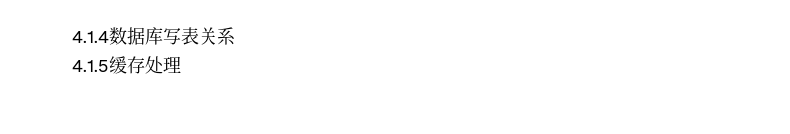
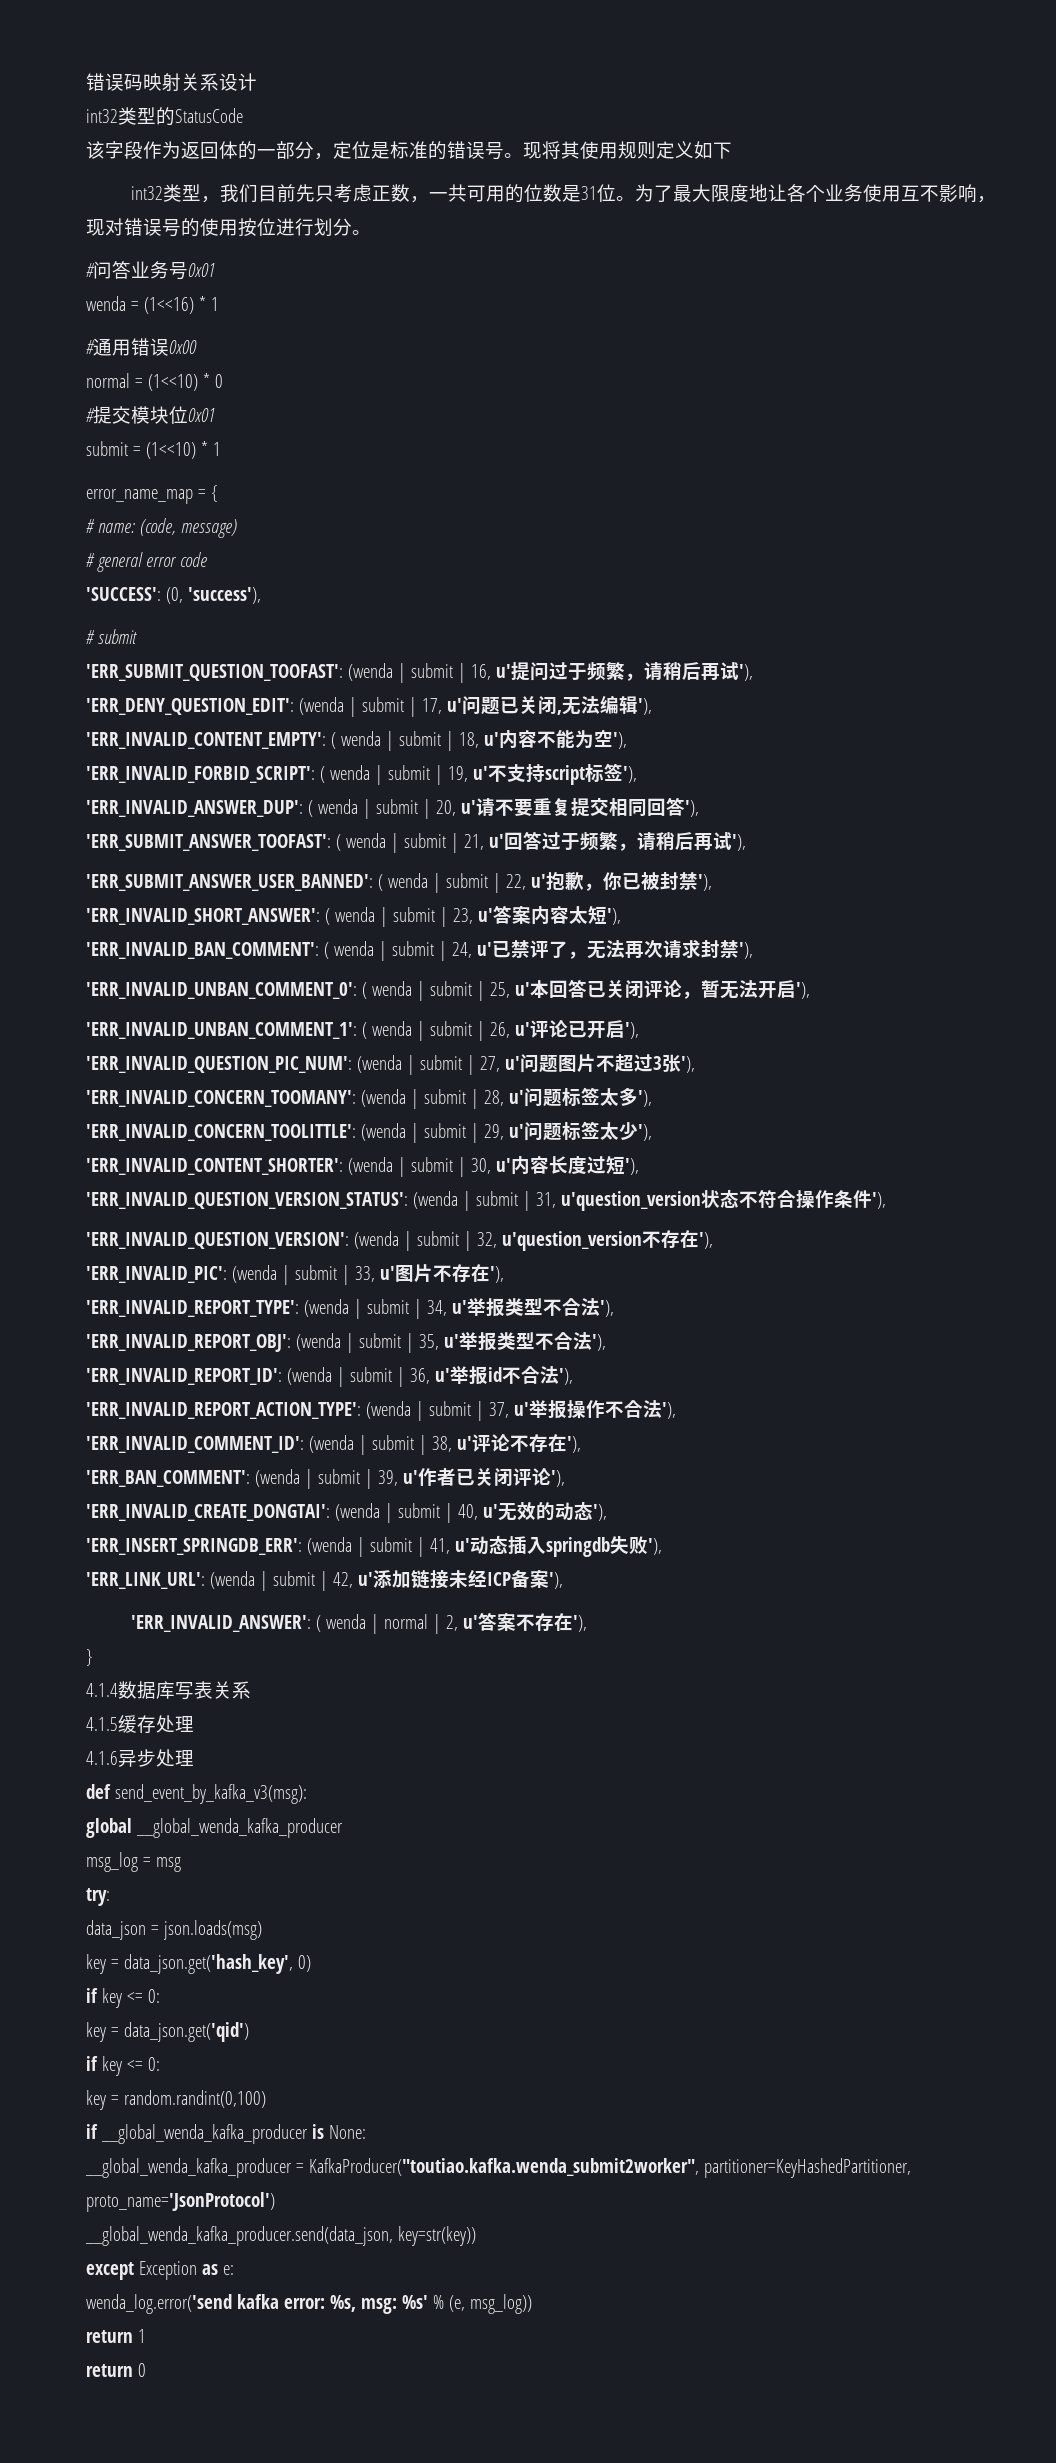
+ 错误码映射关系设计
+ int32类型的StatusCode
+ 该字段作为返回体的一部分，定位是标准的错误号。现将其使用规则定义如下
+ int32类型，我们目前先只考虑正数，一共可用的位数是31位。为了最大限度地让各个业务使用互不影响，现对错误号的使用按位进行划分。
+ #问答业务号0x01
+ wenda = (1<<16) * 1
+ #通用错误0x00
+ normal = (1<<10) * 0
+ #提交模块位0x01
+ submit = (1<<10) * 1
+ error_name_map = {
+ # name: (code, message)
+ # general error code
+ 'SUCCESS': (0, 'success'),
+ # submit
+ 'ERR_SUBMIT_QUESTION_TOOFAST': (wenda | submit | 16, u'提问过于频繁，请稍后再试'),
+ 'ERR_DENY_QUESTION_EDIT': (wenda | submit | 17, u'问题已关闭,无法编辑'),
+ 'ERR_INVALID_CONTENT_EMPTY': ( wenda | submit | 18, u'内容不能为空'),
+ 'ERR_INVALID_FORBID_SCRIPT': ( wenda | submit | 19, u'不支持script标签'),
+ 'ERR_INVALID_ANSWER_DUP': ( wenda | submit | 20, u'请不要重复提交相同回答'),
+ 'ERR_SUBMIT_ANSWER_TOOFAST': ( wenda | submit | 21, u'回答过于频繁，请稍后再试'),
+ 'ERR_SUBMIT_ANSWER_USER_BANNED': ( wenda | submit | 22, u'抱歉，你已被封禁'),
+ 'ERR_INVALID_SHORT_ANSWER': ( wenda | submit | 23, u'答案内容太短'),
+ 'ERR_INVALID_BAN_COMMENT': ( wenda | submit | 24, u'已禁评了，无法再次请求封禁'),
+ 'ERR_INVALID_UNBAN_COMMENT_0': ( wenda | submit | 25, u'本回答已关闭评论，暂无法开启'),
+ 'ERR_INVALID_UNBAN_COMMENT_1': ( wenda | submit | 26, u'评论已开启'),
+ 'ERR_INVALID_QUESTION_PIC_NUM': (wenda | submit | 27, u'问题图片不超过3张'),
+ 'ERR_INVALID_CONCERN_TOOMANY': (wenda | submit | 28, u'问题标签太多'),
+ 'ERR_INVALID_CONCERN_TOOLITTLE': (wenda | submit | 29, u'问题标签太少'),
+ 'ERR_INVALID_CONTENT_SHORTER': (wenda | submit | 30, u'内容长度过短'),
+ 'ERR_INVALID_QUESTION_VERSION_STATUS': (wenda | submit | 31, u'question_version状态不符合操作条件'),
+ 'ERR_INVALID_QUESTION_VERSION': (wenda | submit | 32, u'question_version不存在'),
+ 'ERR_INVALID_PIC': (wenda | submit | 33, u'图片不存在'),
+ 'ERR_INVALID_REPORT_TYPE': (wenda | submit | 34, u'举报类型不合法'),
+ 'ERR_INVALID_REPORT_OBJ': (wenda | submit | 35, u'举报类型不合法'),
+ 'ERR_INVALID_REPORT_ID': (wenda | submit | 36, u'举报id不合法'),
+ 'ERR_INVALID_REPORT_ACTION_TYPE': (wenda | submit | 37, u'举报操作不合法'),
+ 'ERR_INVALID_COMMENT_ID': (wenda | submit | 38, u'评论不存在'),
+ 'ERR_BAN_COMMENT': (wenda | submit | 39, u'作者已关闭评论'),
+ 'ERR_INVALID_CREATE_DONGTAI': (wenda | submit | 40, u'无效的动态'),
+ 'ERR_INSERT_SPRINGDB_ERR': (wenda | submit | 41, u'动态插入springdb失败'),
+ 'ERR_LINK_URL': (wenda | submit | 42, u'添加链接未经ICP备案'),
+ 'ERR_INVALID_ANSWER': ( wenda | normal | 2, u'答案不存在'),
+ }
+ 4.1.6异步处理
+ def send_event_by_kafka_v3(msg):
+ global __global_wenda_kafka_producer
+ msg_log = msg
+ try:
+ data_json = json.loads(msg)
+ key = data_json.get('hash_key', 0)
+ if key <= 0:
+ key = data_json.get('qid')
+ if key <= 0:
+ key = random.randint(0,100)
+ if __global_wenda_kafka_producer is None:
+ __global_wenda_kafka_producer = KafkaProducer("toutiao.kafka.wenda_submit2worker", partitioner=KeyHashedPartitioner, proto_name='JsonProtocol')
+ __global_wenda_kafka_producer.send(data_json, key=str(key))
+ except Exception as e:
+ wenda_log.error('send kafka error: %s, msg: %s' % (e, msg_log))
+ return 1
+ return 0

